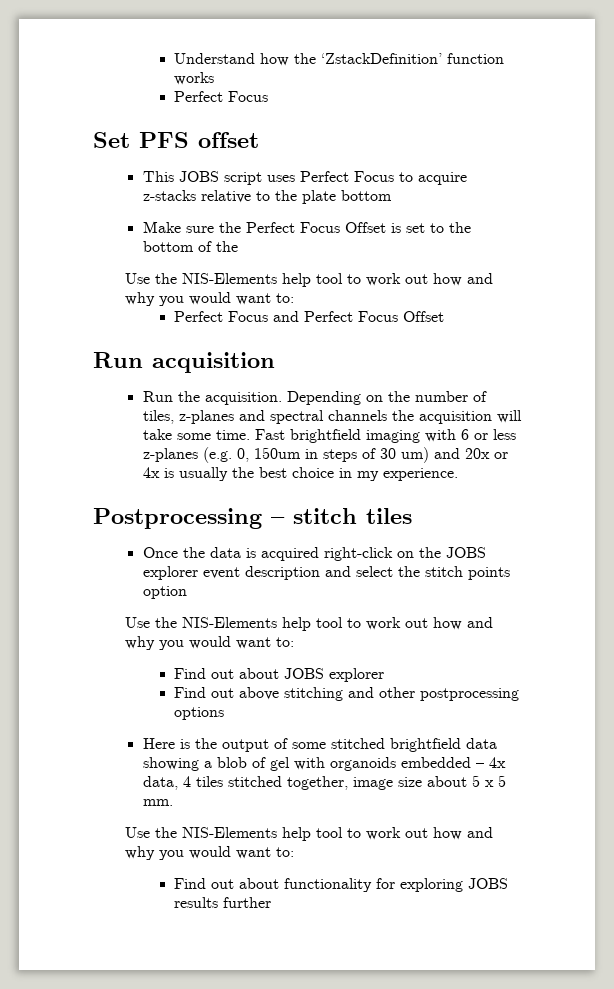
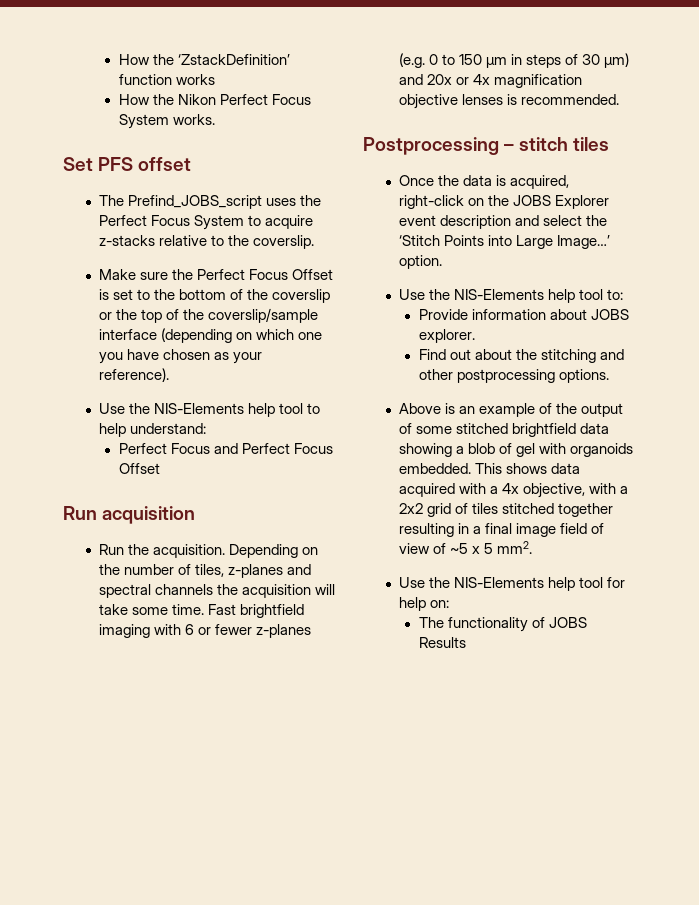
- Understand how the ‘ZstackDefinition’ function works
- Perfect Focus
+ How the ‘ZstackDefinition’ function works
+ How the Nikon Perfect Focus System works.
- This JOBS script uses Perfect Focus to acquire z-stacks relative to the plate bottom
+ The Prefind_JOBS_script uses the Perfect Focus System to acquire z-stacks relative to the coverslip.
- Make sure the Perfect Focus Offset is set to the bottom of the
- Use the NIS-Elements help tool to work out how and why you would want to:
+ Make sure the Perfect Focus Offset is set to the bottom of the coverslip or the top of the coverslip/sample interface (depending on which one you have chosen as your reference).
+ Use the NIS-Elements help tool to help understand:
- Fast brightfield imaging with 6 or less z-planes (e.g. 0, 150um in steps of 30 um) and 20x or 4x is usually the best choice in my experience.
+ Fast brightfield imaging with 6 or fewer z-planes (e.g. 0 to 150 μm in steps of 30 μm) and 20x or 4x magnification objective lenses is recommended.
- Once the data is acquired right-click on the JOBS explorer event description and select the stitch points option
- Use the NIS-Elements help tool to work out how and why you would want to:
- Find out about JOBS explorer
- Find out above stitching and other postprocessing options
- Here is the output of some stitched brightfield data showing a blob of gel with organoids embedded – 4x data, 4 tiles stitched together, image size about 5 x 5 mm.
- Use the NIS-Elements help tool to work out how and why you would want to:
- Find out about functionality for exploring JOBS results further
+ Once the data is acquired, right-click on the JOBS Explorer event description and select the ‘Stitch Points into Large Image…’ option.
+ Use the NIS-Elements help tool to:
+ Provide information about JOBS explorer.
+ Find out about the stitching and other postprocessing options.
+ Above is an example of the output of some stitched brightfield data showing a blob of gel with organoids embedded. This shows data acquired with a 4x objective, with a 2x2 grid of tiles stitched together resulting in a final image field of view of ~5 x 5 mm2.
+ Use the NIS-Elements help tool for help on:
+ The functionality of JOBS Results

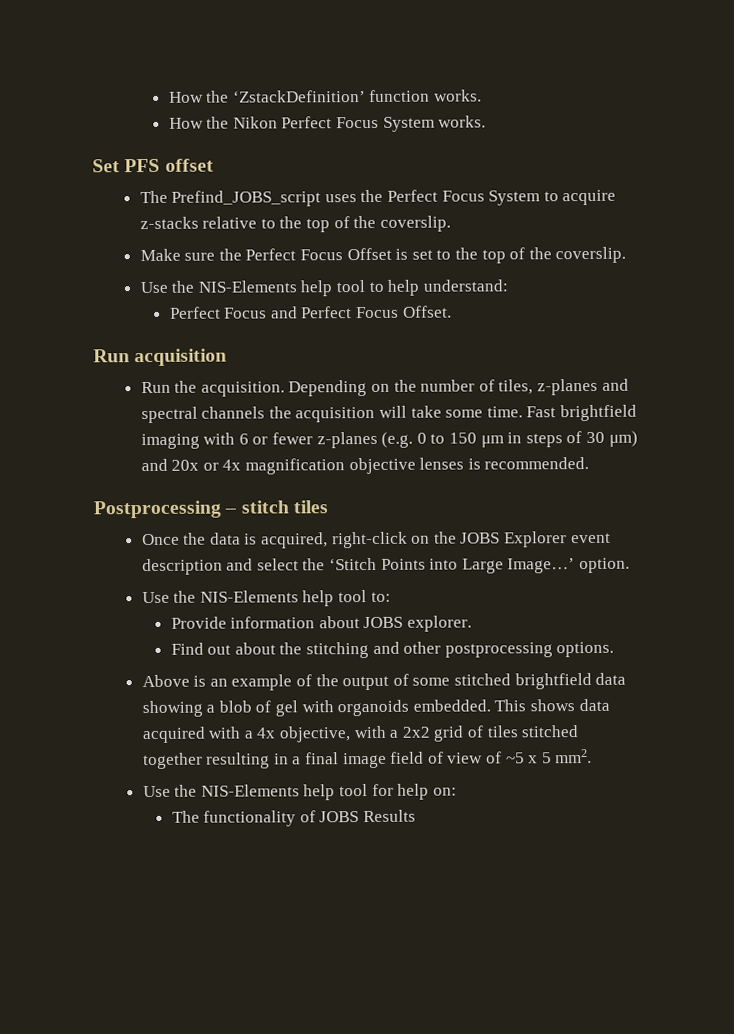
- How the ‘ZstackDefinition’ function works
+ How the ‘ZstackDefinition’ function works.
- The Prefind_JOBS_script uses the Perfect Focus System to acquire z-stacks relative to the coverslip.
+ The Prefind_JOBS_script uses the Perfect Focus System to acquire z-stacks relative to the top of the coverslip.
- Make sure the Perfect Focus Offset is set to the bottom of the coverslip or the top of the coverslip/sample interface (depending on which one you have chosen as your reference).
+ Make sure the Perfect Focus Offset is set to the top of the coverslip.
- Perfect Focus and Perfect Focus Offset
+ Perfect Focus and Perfect Focus Offset.

